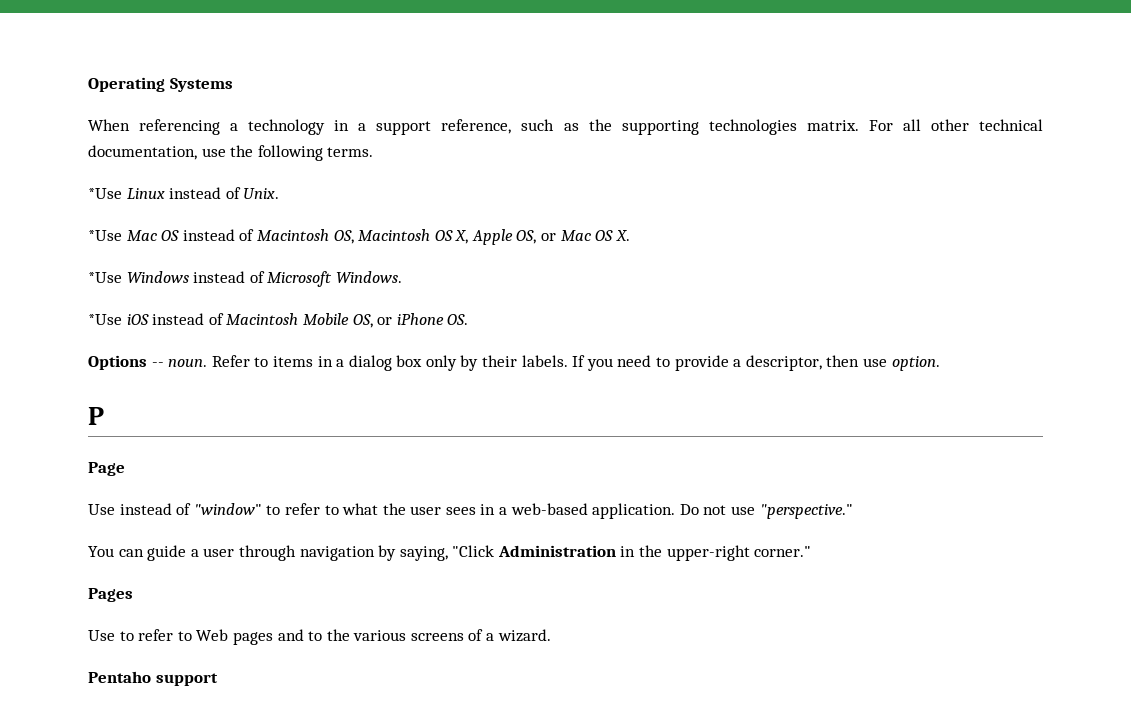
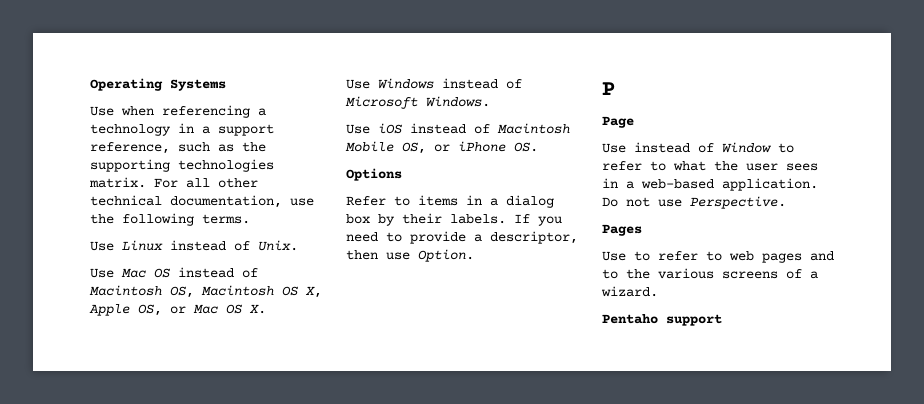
- When referencing a technology in a support reference, such as the supporting technologies matrix.
+ Use when referencing a technology in a support reference, such as the supporting technologies matrix.
- *Use Linux instead of Unix.
+ Use Linux instead of Unix.
- *Use Mac OS instead of Macintosh OS, Macintosh OS X, Apple OS, or Mac OS X.
+ Use Mac OS instead of Macintosh OS, Macintosh OS X, Apple OS, or Mac OS X.
- *Use Windows instead of Microsoft Windows.
+ Use Windows instead of Microsoft Windows.
- *Use iOS instead of Macintosh Mobile OS, or iPhone OS.
+ Use iOS instead of Macintosh Mobile OS, or iPhone OS.
- Options -- noun. Refer to items in a dialog box only by their labels.
+ Options
+ Refer to items in a dialog box by their labels.
- If you need to provide a descriptor, then use option.
+ If you need to provide a descriptor, then use Option.
- Use instead of "window" to refer to what the user sees in a web-based application.
+ Use instead of Window to refer to what the user sees in a web-based application.
- Do not use "perspective."
- You can guide a user through navigation by saying, "Click Administration in the upper-right corner."
+ Do not use Perspective.
- Use to refer to Web pages and to the various screens of a wizard.
+ Use to refer to web pages and to the various screens of a wizard.

